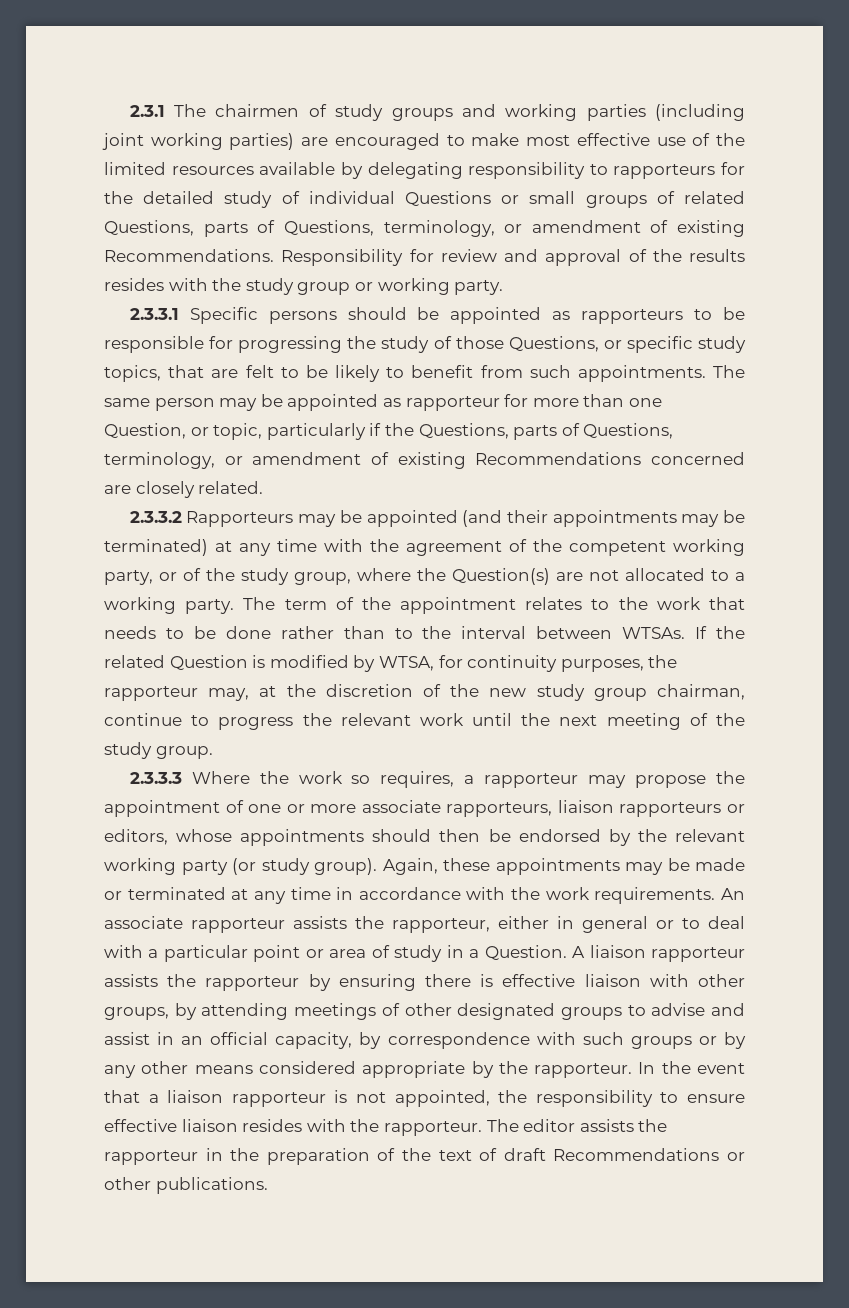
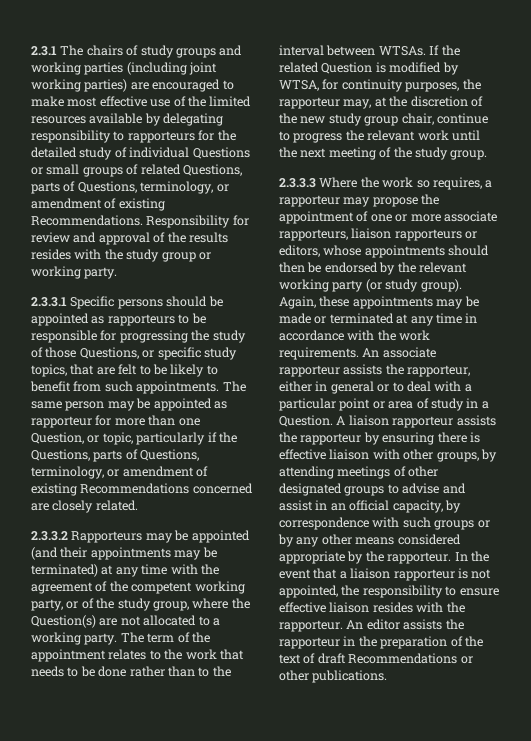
- 2.3.1 The chairmen of study groups and working parties (including joint working parties) are encouraged to make most effective use of the limited resources available by delegating responsibility to rapporteurs for the detailed study of individual Questions or small groups of related Questions, parts of Questions, terminology, or amendment of existing Recommendations.
+ 2.3.1 The chairs of study groups and working parties (including joint working parties) are encouraged to make most effective use of the limited resources available by delegating responsibility to rapporteurs for the detailed study of individual Questions or small groups of related Questions, parts of Questions, terminology, or amendment of existing Recommendations.
- If the related Question is modified by WTSA, for continuity purposes, the rapporteur may, at the discretion of the new study group chairman, continue to progress the relevant work until the next meeting of the study group.
+ If the related Question is modified by WTSA, for continuity purposes, the rapporteur may, at the discretion of the new study group chair, continue to progress the relevant work until the next meeting of the study group.
- The editor assists the rapporteur in the preparation of the text of draft Recommendations or other publications.
+ An editor assists the rapporteur in the preparation of the text of draft Recommendations or other publications.

